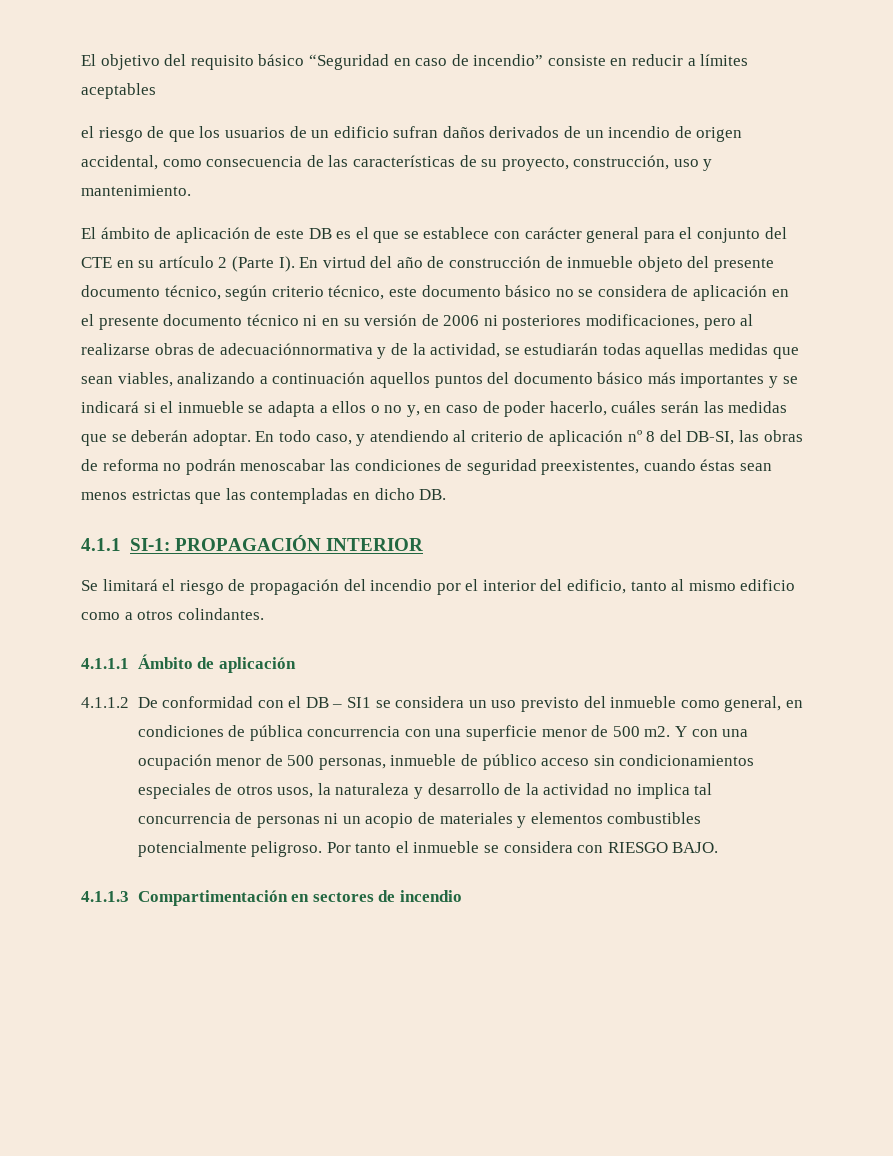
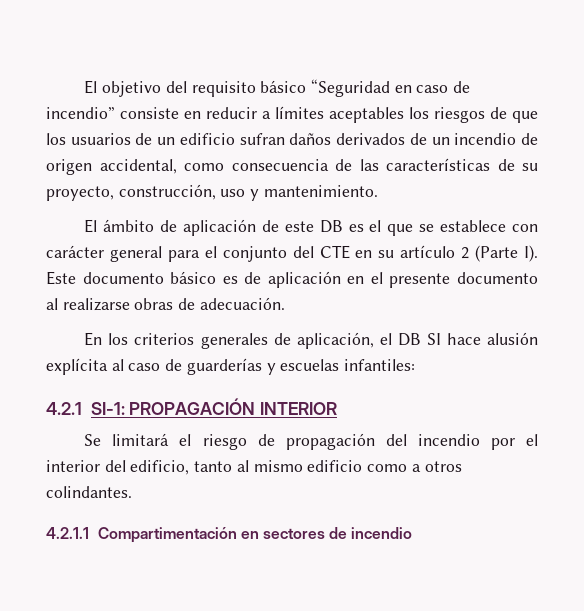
- El objetivo del requisito básico “Seguridad en caso de incendio” consiste en reducir a límites aceptables
- el riesgo de que los usuarios de un edificio sufran daños derivados de un incendio de origen accidental, como consecuencia de las características de su proyecto, construcción, uso y mantenimiento.
+ El objetivo del requisito básico “Seguridad en caso de incendio” consiste en reducir a límites aceptables los riesgos de que los usuarios de un edificio sufran daños derivados de un incendio de origen accidental, como consecuencia de las características de su proyecto, construcción, uso y mantenimiento.
- El ámbito de aplicación de este DB es el que se establece con carácter general para el conjunto del CTE en su artículo 2 (Parte I). En virtud del año de construcción de inmueble objeto del presente documento técnico, según criterio técnico, este documento básico no se considera de aplicación en el presente documento técnico ni en su versión de 2006 ni posteriores modificaciones, pero al realizarse obras de adecuaciónnormativa y de la actividad, se estudiarán todas aquellas medidas que sean viables, analizando a continuación aquellos puntos del documento básico más importantes y se indicará si el inmueble se adapta a ellos o no y, en caso de poder hacerlo, cuáles serán las medidas que se deberán adoptar. En todo caso, y atendiendo al criterio de aplicación nº 8 del DB-SI, las obras de reforma no podrán menoscabar las condiciones de seguridad preexistentes, cuando éstas sean menos estrictas que las contempladas en dicho DB.
- 4.1.1 SI-1: PROPAGACIÓN INTERIOR
+ El ámbito de aplicación de este DB es el que se establece con carácter general para el conjunto del CTE en su artículo 2 (Parte I). Este documento básico es de aplicación en el presente documento al realizarse obras de adecuación.
+ En los criterios generales de aplicación, el DB SI hace alusión explícita al caso de guarderías y escuelas infantiles:
+ 4.2.1 SI-1: PROPAGACIÓN INTERIOR
- 4.1.1.1 Ámbito de aplicación
- 4.1.1.2 De conformidad con el DB – SI1 se considera un uso previsto del inmueble como general, en condiciones de pública concurrencia con una superficie menor de 500 m2. Y con una ocupación menor de 500 personas, inmueble de público acceso sin condicionamientos especiales de otros usos, la naturaleza y desarrollo de la actividad no implica tal concurrencia de personas ni un acopio de materiales y elementos combustibles potencialmente peligroso. Por tanto el inmueble se considera con RIESGO BAJO.
- 4.1.1.3 Compartimentación en sectores de incendio
+ 4.2.1.1 Compartimentación en sectores de incendio

